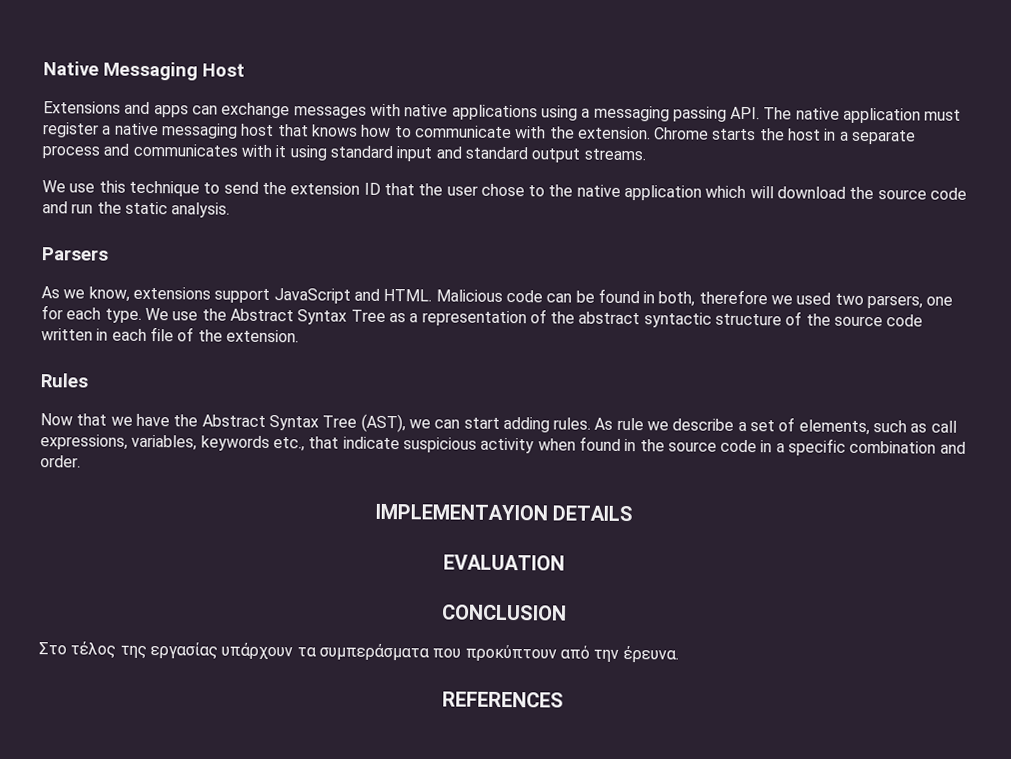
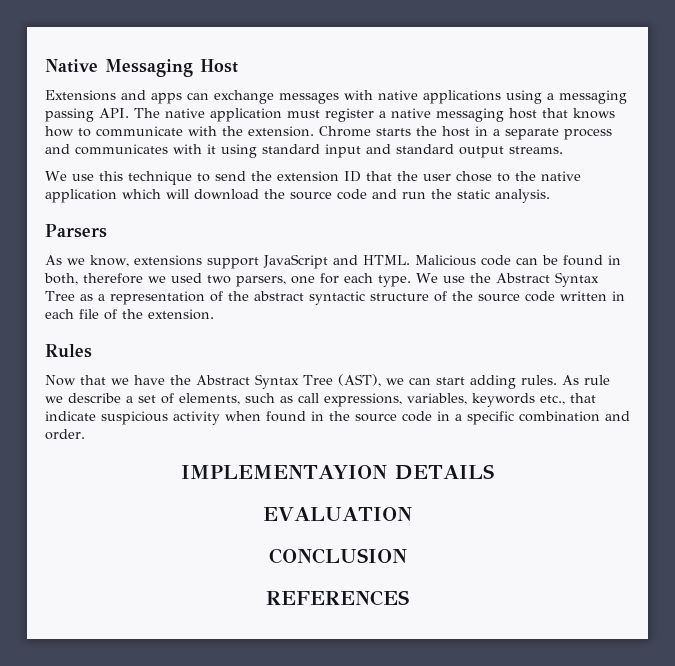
- Στο τέλος της εργασίας υπάρχουν τα συμπεράσματα που προκύπτουν από την έρευνα.

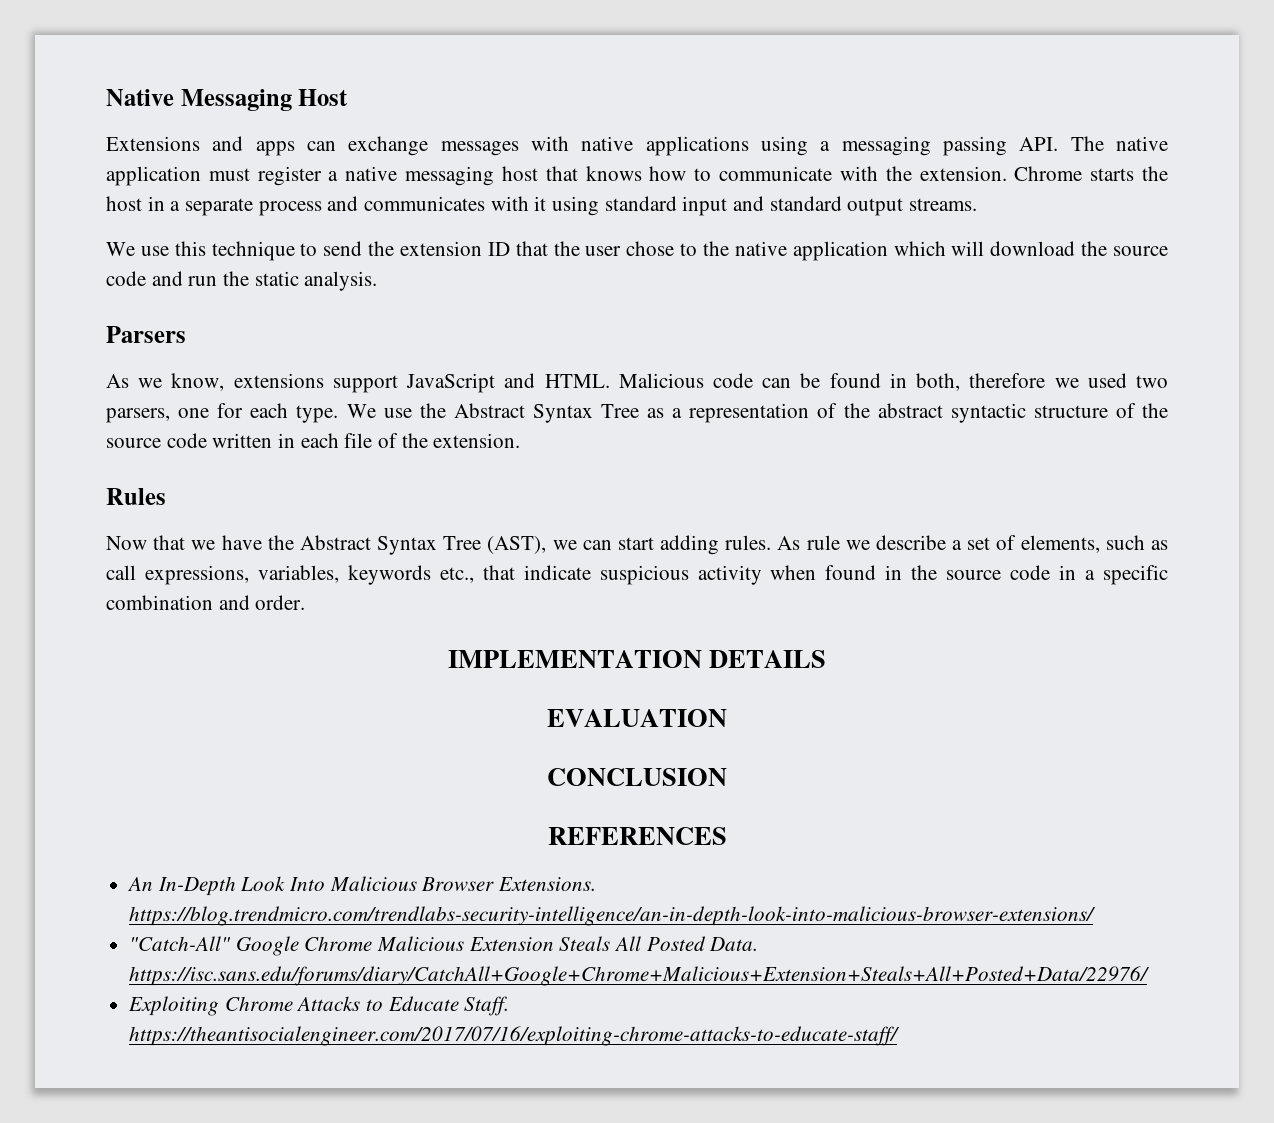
- IMPLEMENTAYION DETAILS
+ IMPLEMENTATION DETAILS
+ An In-Depth Look Into Malicious Browser Extensions. https://blog.trendmicro.com/trendlabs-security-intelligence/an-in-depth-look-into-malicious-browser-extensions/
+ "Catch-All" Google Chrome Malicious Extension Steals All Posted Data. https://isc.sans.edu/forums/diary/CatchAll+Google+Chrome+Malicious+Extension+Steals+All+Posted+Data/22976/
+ Exploiting Chrome Attacks to Educate Staff. https://theantisocialengineer.com/2017/07/16/exploiting-chrome-attacks-to-educate-staff/

